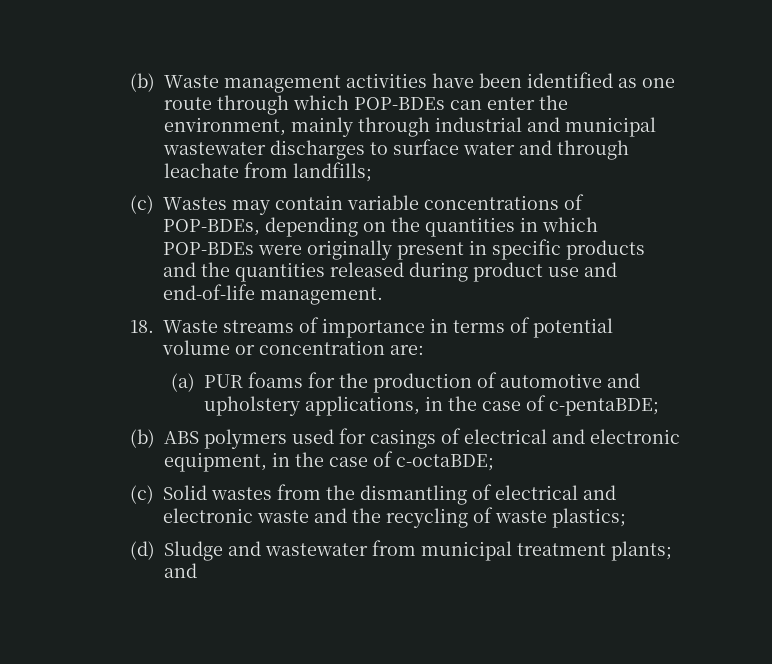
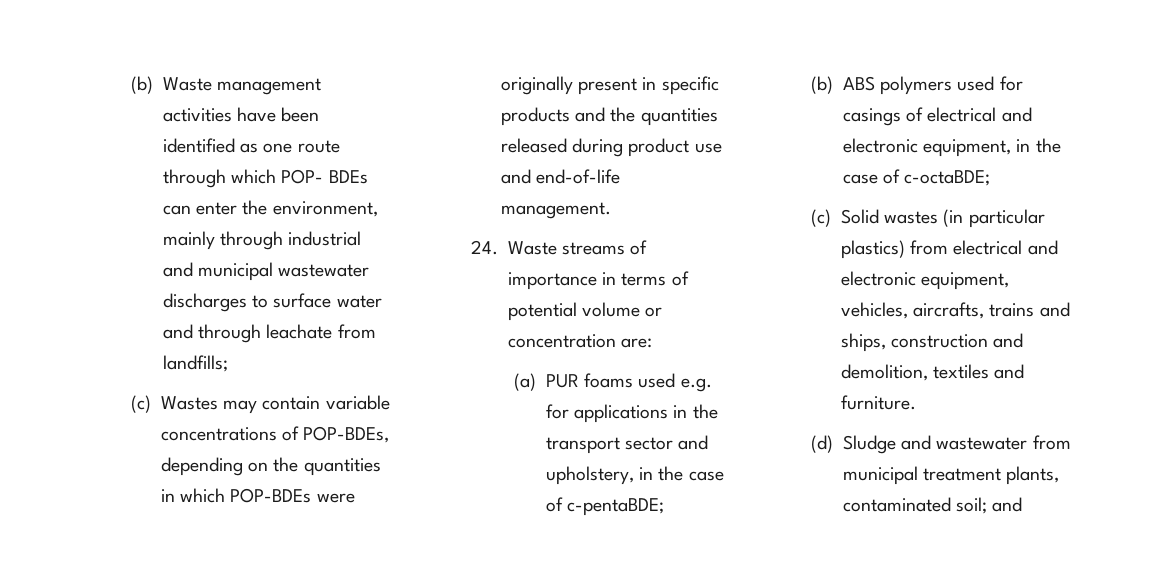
- (b) Waste management activities have been identified as one route through which POP-BDEs can enter the environment, mainly through industrial and municipal wastewater discharges to surface water and through leachate from landfills;
+ (b) Waste management activities have been identified as one route through which POP- BDEs can enter the environment, mainly through industrial and municipal wastewater discharges to surface water and through leachate from landfills;
- 18. Waste streams of importance in terms of potential volume or concentration are:
+ 24. Waste streams of importance in terms of potential volume or concentration are:
- (a) PUR foams for the production of automotive and upholstery applications, in the case of c-pentaBDE;
+ (a) PUR foams used e.g. for applications in the transport sector and upholstery, in the case of c-pentaBDE;
- (c) Solid wastes from the dismantling of electrical and electronic waste and the recycling of waste plastics;
+ (c) Solid wastes (in particular plastics) from electrical and electronic equipment, vehicles, aircrafts, trains and ships, construction and demolition, textiles and furniture.
- (d) Sludge and wastewater from municipal treatment plants; and
+ (d) Sludge and wastewater from municipal treatment plants, contaminated soil; and

